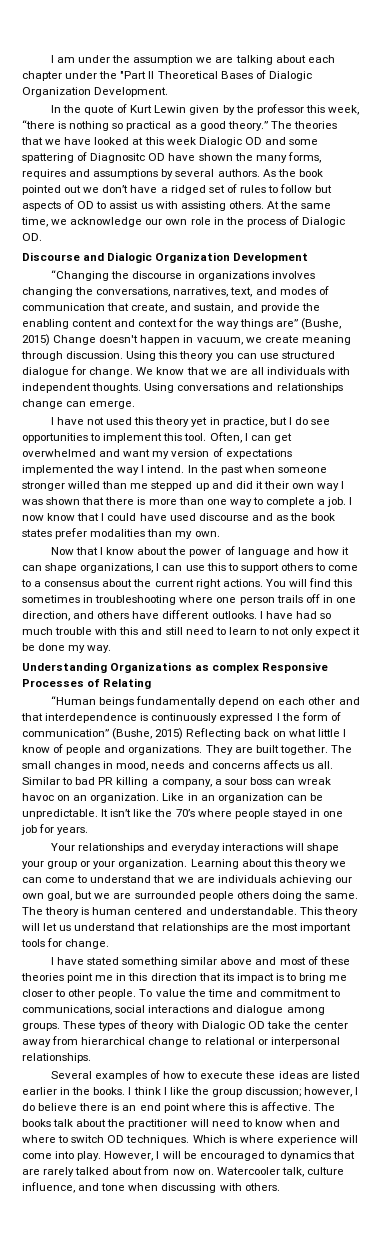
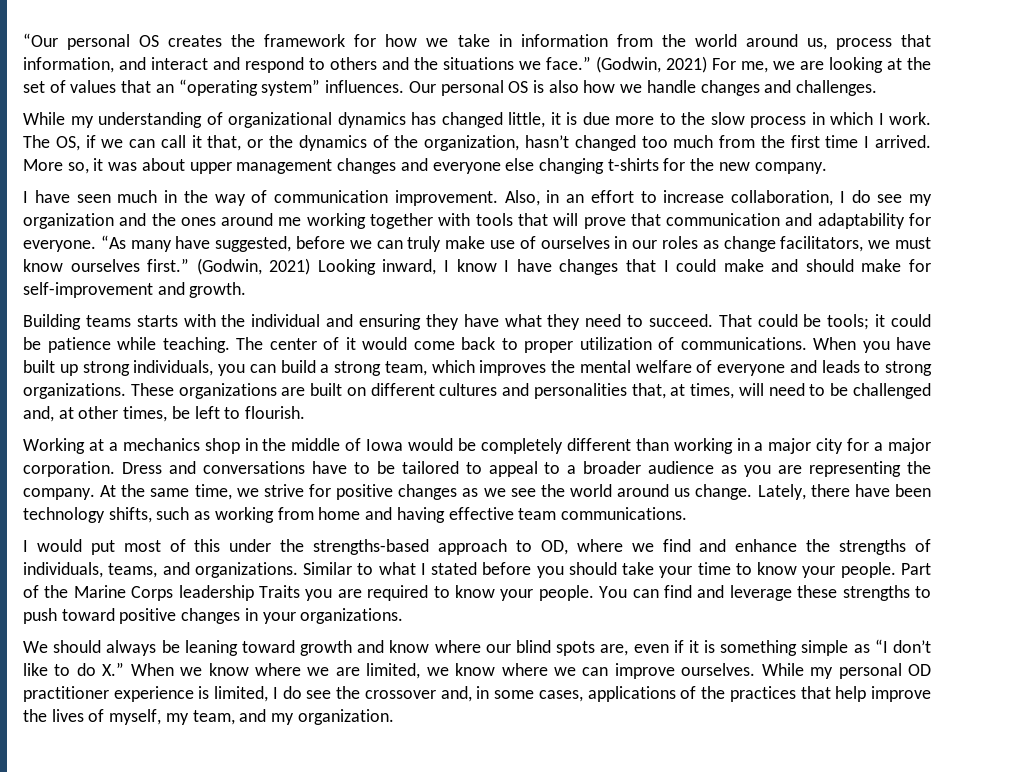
- I am under the assumption we are talking about each chapter under the "Part II Theoretical Bases of Dialogic Organization Development.
- In the quote of Kurt Lewin given by the professor this week, “there is nothing so practical as a good theory.” The theories that we have looked at this week Dialogic OD and some spattering of Diagnositc OD have shown the many forms, requires and assumptions by several authors. As the book pointed out we don’t have a ridged set of rules to follow but aspects of OD to assist us with assisting others.
+ “Our personal OS creates the framework for how we take in information from the world around us, process that information, and interact and respond to others and the situations we face.” (Godwin, 2021) For me, we are looking at the set of values that an “operating system” influences. Our personal OS is also how we handle changes and challenges.
+ While my understanding of organizational dynamics has changed little, it is due more to the slow process in which I work. The OS, if we can call it that, or the dynamics of the organization, hasn’t changed too much from the first time I arrived. More so, it was about upper management changes and everyone else changing t-shirts for the new company.
+ I have seen much in the way of communication improvement. Also, in an effort to increase collaboration, I do see my organization and the ones around me working together with tools that will prove that communication and adaptability for everyone. “As many have suggested, before we can truly make use of ourselves in our roles as change facilitators, we must know ourselves first.” (Godwin, 2021) Looking inward, I know I have changes that I could make and should make for self-improvement and growth.
+ Building teams starts with the individual and ensuring they have what they need to succeed. That could be tools; it could be patience while teaching. The center of it would come back to proper utilization of communications. When you have built up strong individuals, you can build a strong team, which improves the mental welfare of everyone and leads to strong organizations. These organizations are built on different cultures and personalities that, at times, will need to be challenged and, at other times, be left to flourish.
+ Working at a mechanics shop in the middle of Iowa would be completely different than working in a major city for a major corporation. Dress and conversations have to be tailored to appeal to a broader audience as you are representing the company.
- At the same time, we acknowledge our own role in the process of Dialogic OD.
- Discourse and Dialogic Organization Development
- “Changing the discourse in organizations involves changing the conversations, narratives, text, and modes of communication that create, and sustain, and provide the enabling content and context for the way things are” (Bushe, 2015) Change doesn't happen in vacuum, we create meaning through discussion. Using this theory you can use structured dialogue for change. We know that we are all individuals with independent thoughts. Using conversations and relationships change can emerge.
- I have not used this theory yet in practice, but I do see opportunities to implement this tool. Often, I can get overwhelmed and want my version of expectations implemented the way I intend. In the past when someone stronger willed than me stepped up and did it their own way I was shown that there is more than one way to complete a job. I now know that I could have used discourse and as the book states prefer modalities than my own.
- Now that I know about the power of language and how it can shape organizations, I can use this to support others to come to a consensus about the current right actions. You will find this sometimes in troubleshooting where one person trails off in one direction, and others have different outlooks. I have had so much trouble with this and still need to learn to not only expect it be done my way.
- Understanding Organizations as complex Responsive Processes of Relating
- “Human beings fundamentally depend on each other and that interdependence is continuously expressed I the form of communication” (Bushe, 2015) Reflecting back on what little I know of people and organizations. They are built together. The small changes in mood, needs and concerns affects us all. Similar to bad PR killing a company, a sour boss can wreak havoc on an organization. Like in an organization can be unpredictable. It isn’t like the 70’s where people stayed in one job for years.
- Your relationships and everyday interactions will shape your group or your organization. Learning about this theory we can come to understand that we are individuals achieving our own goal, but we are surrounded people others doing the same. The theory is human centered and understandable. This theory will let us understand that relationships are the most important tools for change.
- I have stated something similar above and most of these theories point me in this direction that its impact is to bring me closer to other people. To value the time and commitment to communications, social interactions and dialogue among groups. These types of theory with Dialogic OD take the center away from hierarchical change to relational or interpersonal relationships.
- Several examples of how to execute these ideas are listed earlier in the books. I think I like the group discussion; however, I do believe there is an end point where this is affective. The books talk about the practitioner will need to know when and where to switch OD techniques. Which is where experience will come into play. However, I will be encouraged to dynamics that are rarely talked about from now on. Watercooler talk, culture influence, and tone when discussing with others.
+ At the same time, we strive for positive changes as we see the world around us change. Lately, there have been technology shifts, such as working from home and having effective team communications.
+ I would put most of this under the strengths-based approach to OD, where we find and enhance the strengths of individuals, teams, and organizations. Similar to what I stated before you should take your time to know your people. Part of the Marine Corps leadership Traits you are required to know your people. You can find and leverage these strengths to push toward positive changes in your organizations.
+ We should always be leaning toward growth and know where our blind spots are, even if it is something simple as “I don’t like to do X.” When we know where we are limited, we know where we can improve ourselves. While my personal OD practitioner experience is limited, I do see the crossover and, in some cases, applications of the practices that help improve the lives of myself, my team, and my organization.

